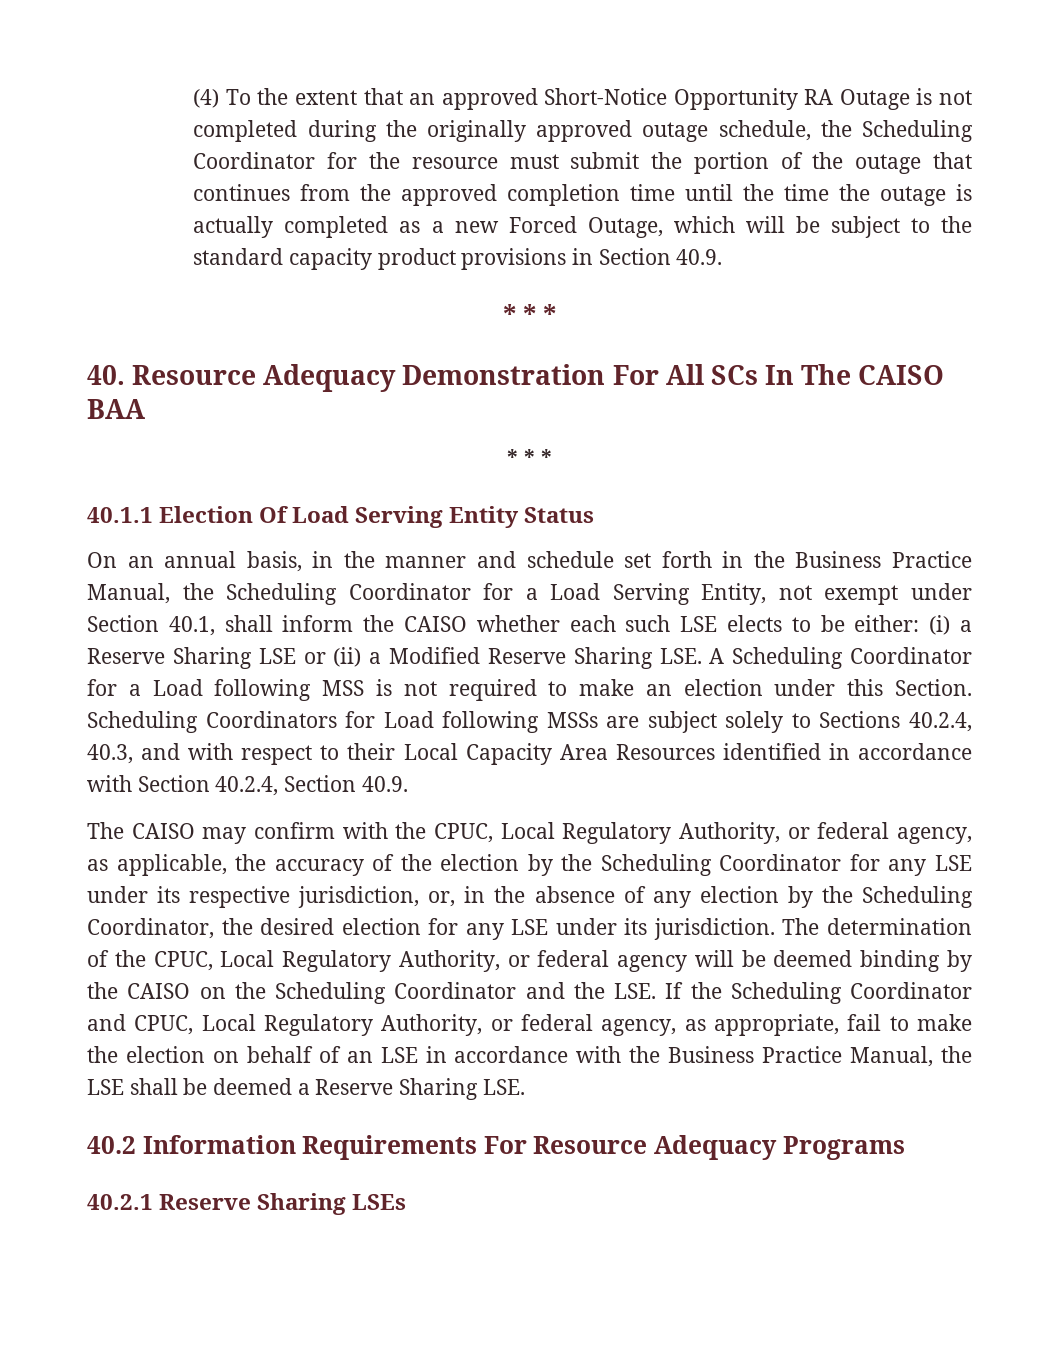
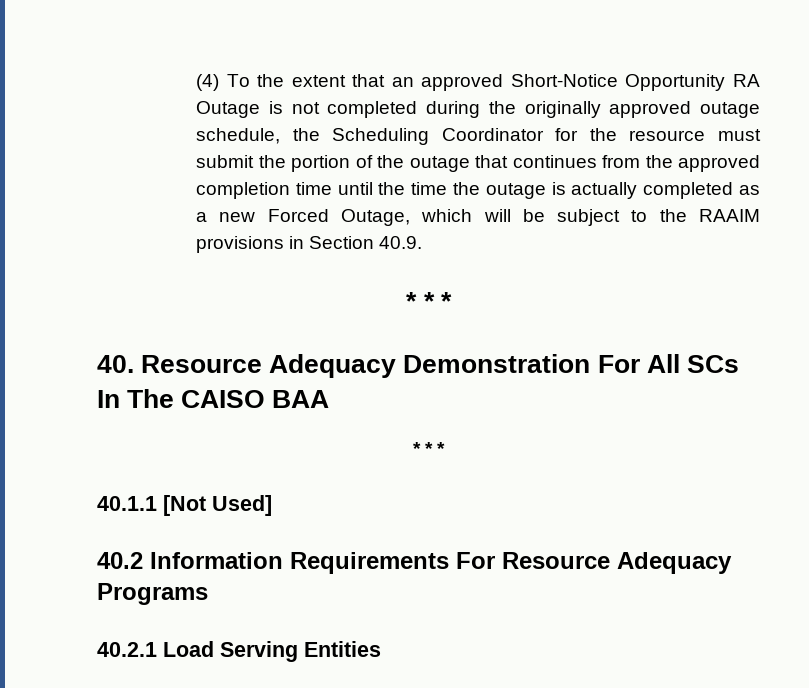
- (4) To the extent that an approved Short-Notice Opportunity RA Outage is not completed during the originally approved outage schedule, the Scheduling Coordinator for the resource must submit the portion of the outage that continues from the approved completion time until the time the outage is actually completed as a new Forced Outage, which will be subject to the standard capacity product provisions in Section 40.9.
+ (4) To the extent that an approved Short-Notice Opportunity RA Outage is not completed during the originally approved outage schedule, the Scheduling Coordinator for the resource must submit the portion of the outage that continues from the approved completion time until the time the outage is actually completed as a new Forced Outage, which will be subject to the RAAIM provisions in Section 40.9.
- 40.1.1 Election Of Load Serving Entity Status
- On an annual basis, in the manner and schedule set forth in the Business Practice Manual, the Scheduling Coordinator for a Load Serving Entity, not exempt under Section 40.1, shall inform the CAISO whether each such LSE elects to be either: (i) a Reserve Sharing LSE or (ii) a Modified Reserve Sharing LSE. A Scheduling Coordinator for a Load following MSS is not required to make an election under this Section. Scheduling Coordinators for Load following MSSs are subject solely to Sections 40.2.4, 40.3, and with respect to their Local Capacity Area Resources identified in accordance with Section 40.2.4, Section 40.9.
- The CAISO may confirm with the CPUC, Local Regulatory Authority, or federal agency, as applicable, the accuracy of the election by the Scheduling Coordinator for any LSE under its respective jurisdiction, or, in the absence of any election by the Scheduling Coordinator, the desired election for any LSE under its jurisdiction. The determination of the CPUC, Local Regulatory Authority, or federal agency will be deemed binding by the CAISO on the Scheduling Coordinator and the LSE. If the Scheduling Coordinator and CPUC, Local Regulatory Authority, or federal agency, as appropriate, fail to make the election on behalf of an LSE in accordance with the Business Practice Manual, the LSE shall be deemed a Reserve Sharing LSE.
+ 40.1.1 [Not Used]
- 40.2.1 Reserve Sharing LSEs
+ 40.2.1 Load Serving Entities

